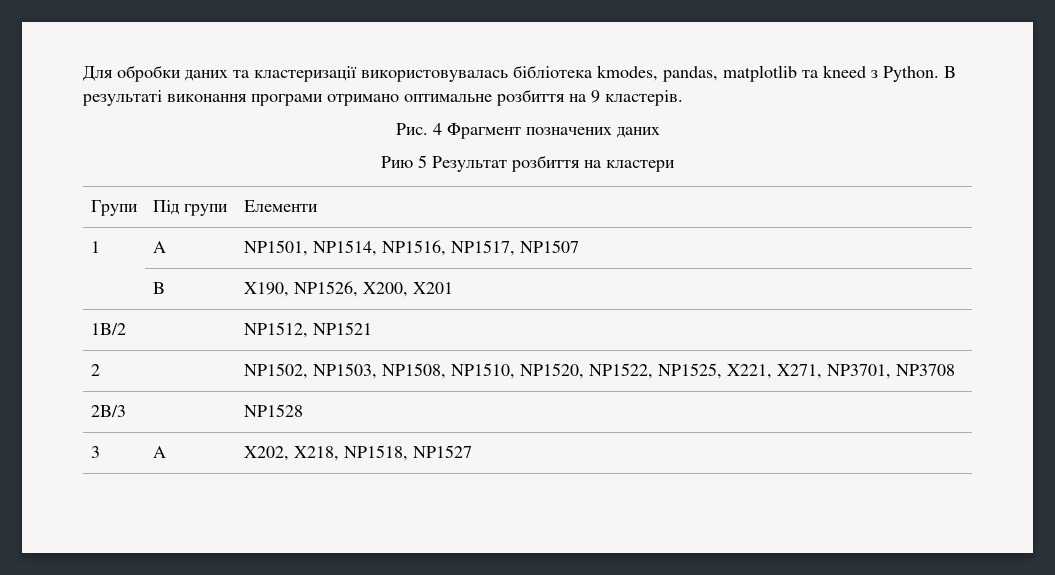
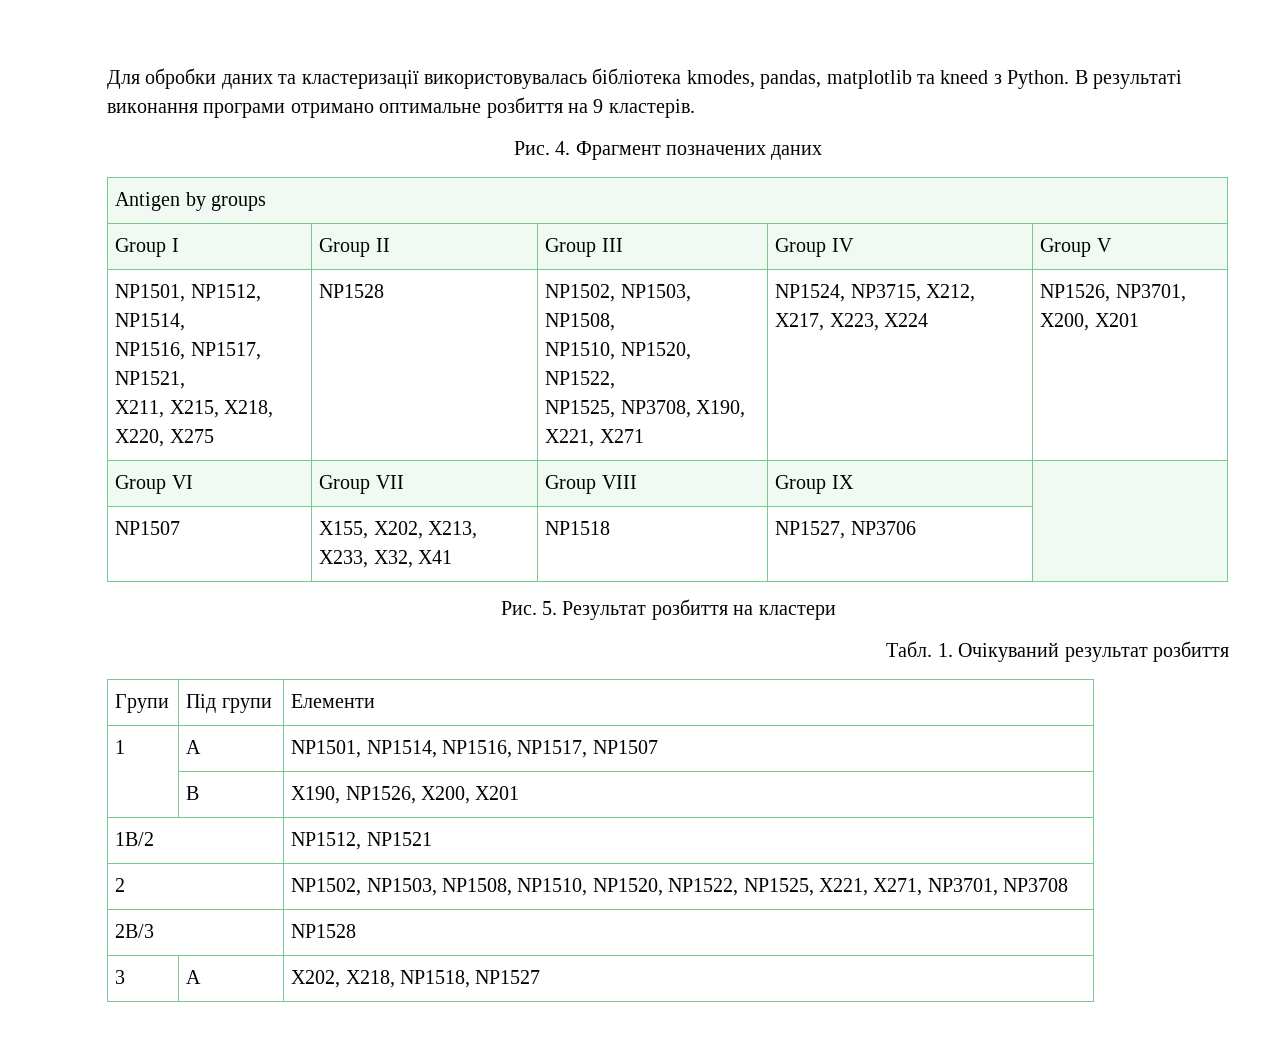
- Рис. 4 Фрагмент позначених даних
+ Рис. 4. Фрагмент позначених даних
- Рию 5 Результат розбиття на кластери
+ Antigen by groups
+ Group I | Group II | Group III | Group IV | Group V
+ NP1501, NP1512, NP1514,
+ NP1516, NP1517, NP1521,
+ X211, X215, X218, X220, X275 | NP1528 | NP1502, NP1503, NP1508,
+ NP1510, NP1520, NP1522,
+ NP1525, NP3708, X190, X221, X271 | NP1524, NP3715, X212, X217, X223, X224 | NP1526, NP3701, X200, X201
+ Group VI | Group VII | Group VIII | Group IX |
+ NP1507 | X155, X202, X213, X233, X32, X41 | NP1518 | NP1527, NP3706 |
+ Риc. 5. Результат розбиття на кластери
+ Табл. 1. Очікуваний результат розбиття

